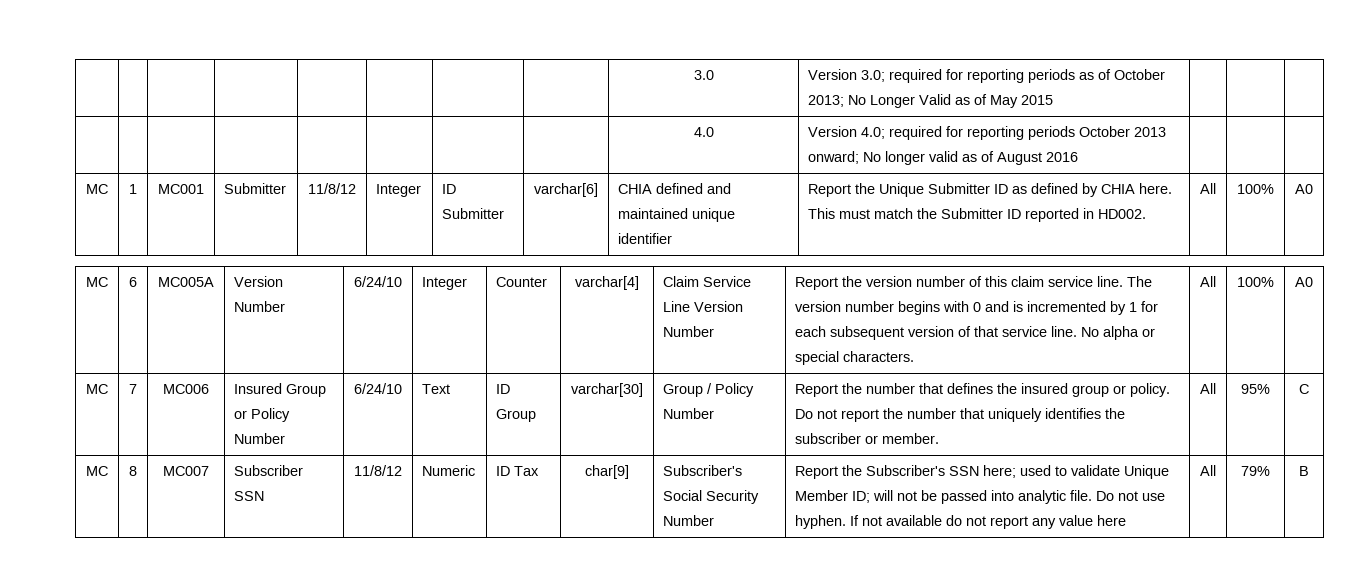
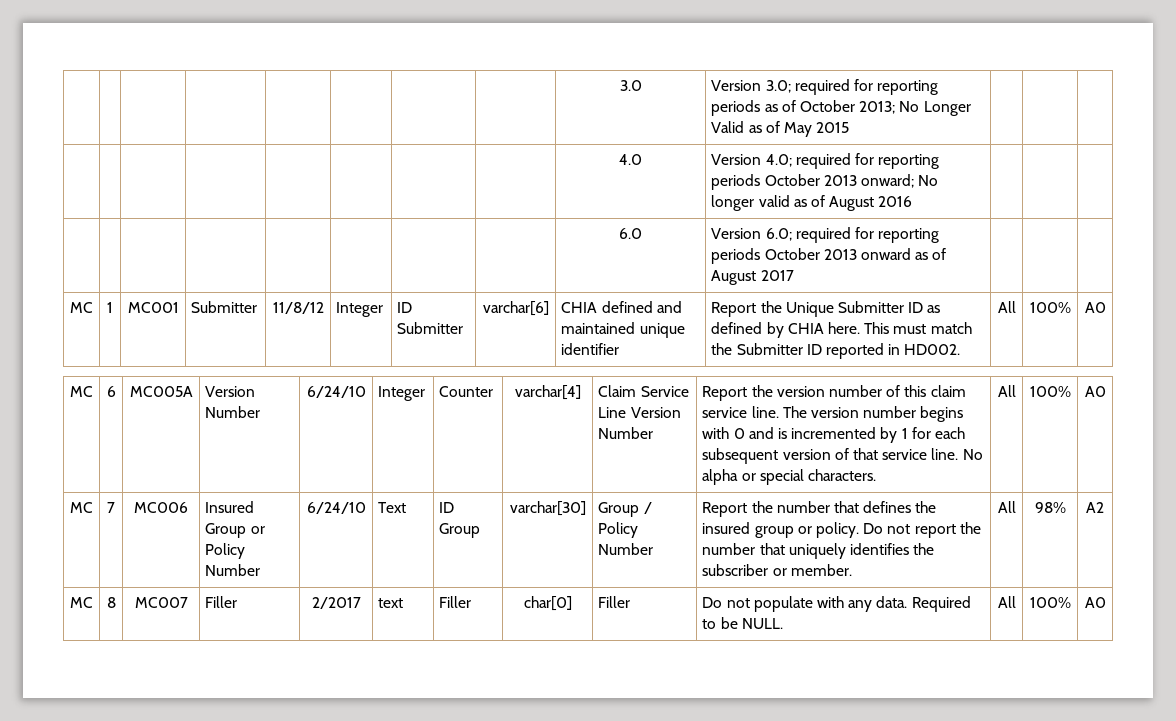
+ | | | | | | | | 6.0 | Version 6.0; required for reporting periods October 2013 onward as of August 2017 | | |
- 95% | C
+ 98% | A2
- Subscriber SSN | 11/8/12 | Numeric | ID Tax | char[9] | Subscriber's Social Security Number | Report the Subscriber's SSN here; used to validate Unique Member ID; will not be passed into analytic file. Do not use hyphen. If not available do not report any value here | All | 79% | B
+ Filler | 2/2017 | text | Filler | char[0] | Filler | Do not populate with any data. Required to be NULL. | All | 100% | A0

